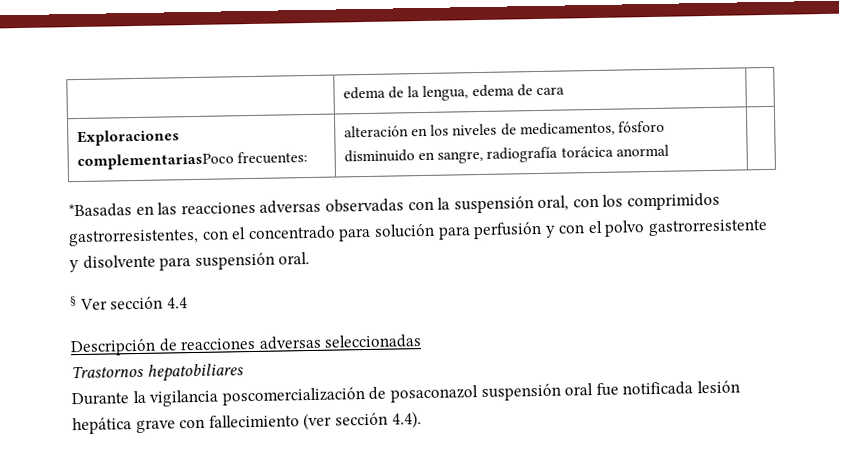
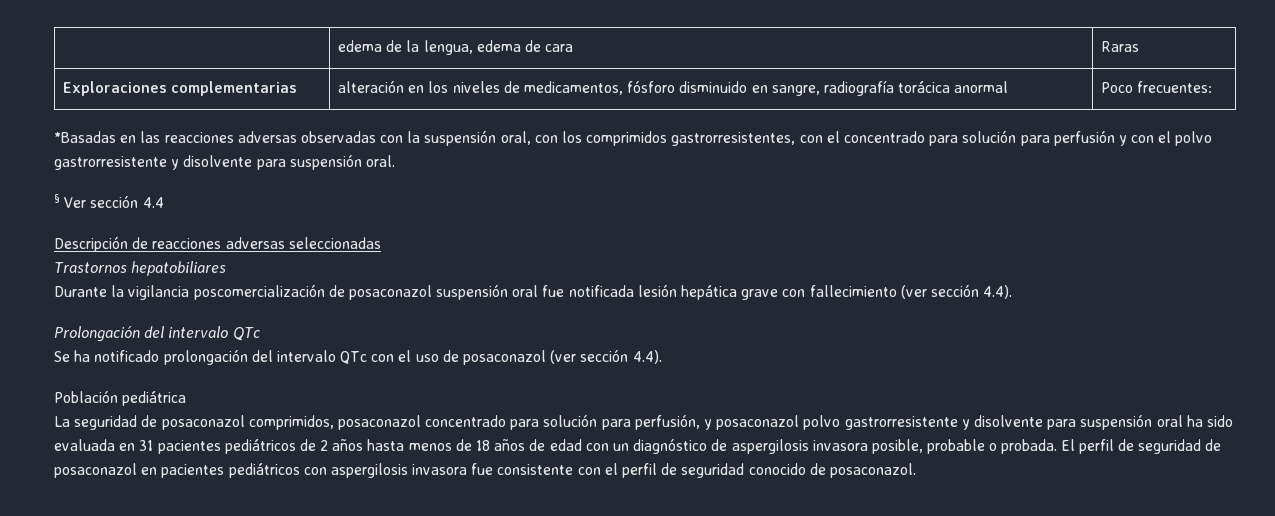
- | edema de la lengua, edema de cara |
+ | edema de la lengua, edema de cara | Raras
- Exploraciones complementariasPoco frecuentes: | alteración en los niveles de medicamentos, fósforo disminuido en sangre, radiografía torácica anormal |
+ Exploraciones complementarias | alteración en los niveles de medicamentos, fósforo disminuido en sangre, radiografía torácica anormal | Poco frecuentes:
+ Prolongación del intervalo QTc
+ Se ha notificado prolongación del intervalo QTc con el uso de posaconazol (ver sección 4.4).
+ Población pediátrica
+ La seguridad de posaconazol comprimidos, posaconazol concentrado para solución para perfusión, y posaconazol polvo gastrorresistente y disolvente para suspensión oral ha sido evaluada en 31 pacientes pediátricos de 2 años hasta menos de 18 años de edad con un diagnóstico de aspergilosis invasora posible, probable o probada. El perfil de seguridad de posaconazol en pacientes pediátricos con aspergilosis invasora fue consistente con el perfil de seguridad conocido de posaconazol.

